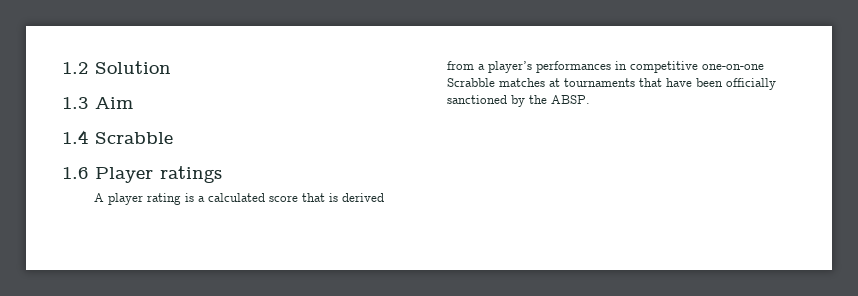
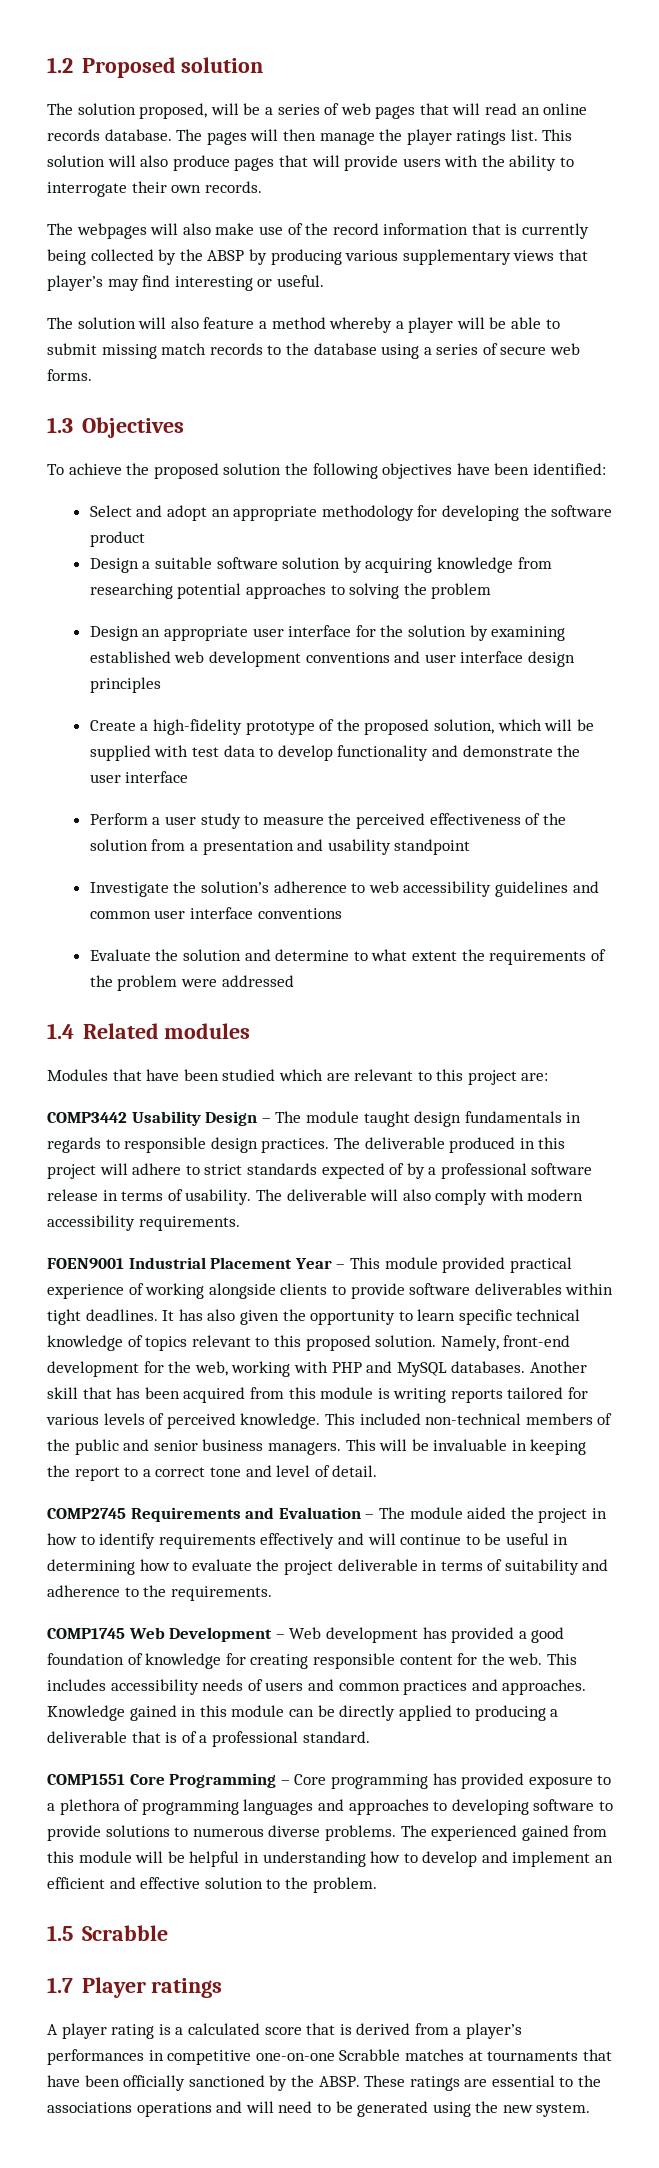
- 1.2 Solution
- 1.3 Aim
- 1.4 Scrabble
+ 1.2 Proposed solution
+ The solution proposed, will be a series of web pages that will read an online records database. The pages will then manage the player ratings list. This solution will also produce pages that will provide users with the ability to interrogate their own records.
+ The webpages will also make use of the record information that is currently being collected by the ABSP by producing various supplementary views that player’s may find interesting or useful.
+ The solution will also feature a method whereby a player will be able to submit missing match records to the database using a series of secure web forms.
+ 1.3 Objectives
+ To achieve the proposed solution the following objectives have been identified:
+ Select and adopt an appropriate methodology for developing the software product
+ Design a suitable software solution by acquiring knowledge from researching potential approaches to solving the problem
+ Design an appropriate user interface for the solution by examining established web development conventions and user interface design principles
+ Create a high-fidelity prototype of the proposed solution, which will be supplied with test data to develop functionality and demonstrate the user interface
+ Perform a user study to measure the perceived effectiveness of the solution from a presentation and usability standpoint
+ Investigate the solution’s adherence to web accessibility guidelines and common user interface conventions
+ Evaluate the solution and determine to what extent the requirements of the problem were addressed
+ 1.4 Related modules
+ Modules that have been studied which are relevant to this project are:
+ COMP3442 Usability Design – The module taught design fundamentals in regards to responsible design practices. The deliverable produced in this project will adhere to strict standards expected of by a professional software release in terms of usability. The deliverable will also comply with modern accessibility requirements.
+ FOEN9001 Industrial Placement Year – This module provided practical experience of working alongside clients to provide software deliverables within tight deadlines. It has also given the opportunity to learn specific technical knowledge of topics relevant to this proposed solution. Namely, front-end development for the web, working with PHP and MySQL databases. Another skill that has been acquired from this module is writing reports tailored for various levels of perceived knowledge. This included non-technical members of the public and senior business managers. This will be invaluable in keeping the report to a correct tone and level of detail.
+ COMP2745 Requirements and Evaluation – The module aided the project in how to identify requirements effectively and will continue to be useful in determining how to evaluate the project deliverable in terms of suitability and adherence to the requirements.
+ COMP1745 Web Development – Web development has provided a good foundation of knowledge for creating responsible content for the web. This includes accessibility needs of users and common practices and approaches. Knowledge gained in this module can be directly applied to producing a deliverable that is of a professional standard.
+ COMP1551 Core Programming – Core programming has provided exposure to a plethora of programming languages and approaches to developing software to provide solutions to numerous diverse problems. The experienced gained from this module will be helpful in understanding how to develop and implement an efficient and effective solution to the problem.
+ 1.5 Scrabble
- 1.6 Player ratings
+ 1.7 Player ratings
+ These ratings are essential to the associations operations and will need to be generated using the new system.

